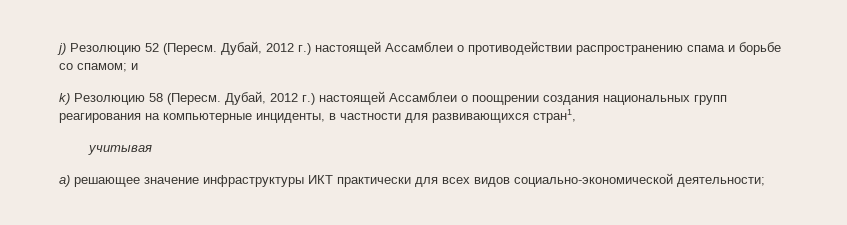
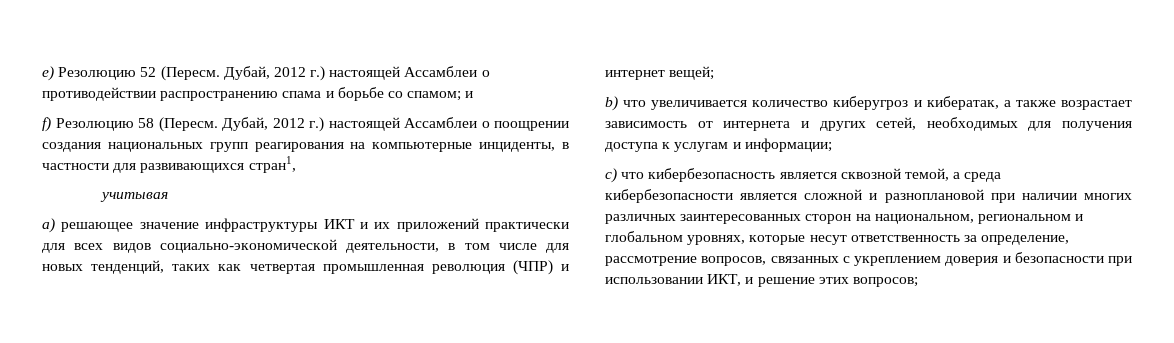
- j) Резолюцию 52 (Пересм.
+ e) Резолюцию 52 (Пересм.
- k) Резолюцию 58 (Пересм.
+ f) Резолюцию 58 (Пересм.
- a) решающее значение инфраструктуры ИКТ практически для всех видов социально-экономической деятельности;
+ a) решающее значение инфраструктуры ИКТ и их приложений практически для всех видов социально-экономической деятельности, в том числе для новых тенденций, таких как четвертая промышленная революция (ЧПР) и интернет вещей;
+ b) что увеличивается количество киберугроз и кибератак, а также возрастает зависимость от интернета и других сетей, необходимых для получения доступа к услугам и информации;
+ c) что кибербезопасность является сквозной темой, а среда кибербезопасности является сложной и разноплановой при наличии многих различных заинтересованных сторон на национальном, региональном и глобальном уровнях, которые несут ответственность за определение, рассмотрение вопросов, связанных с укреплением доверия и безопасности при использовании ИКТ, и решение этих вопросов;

